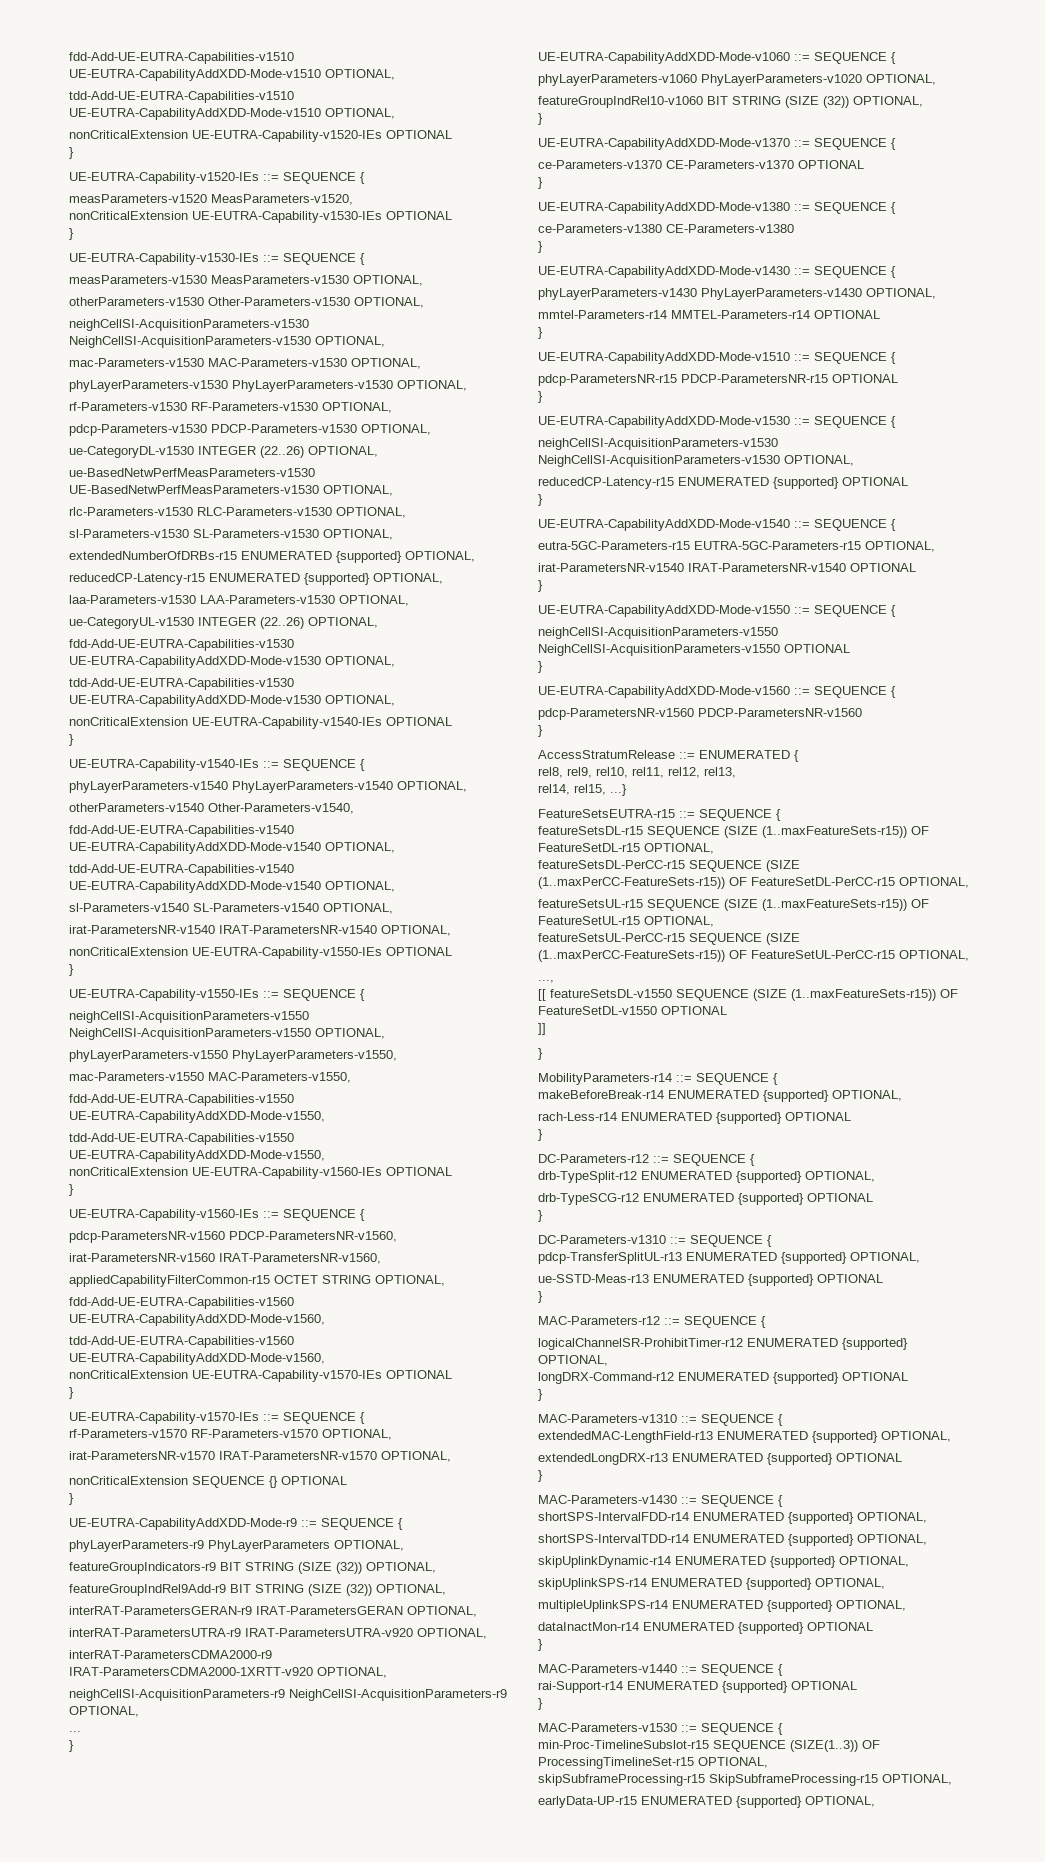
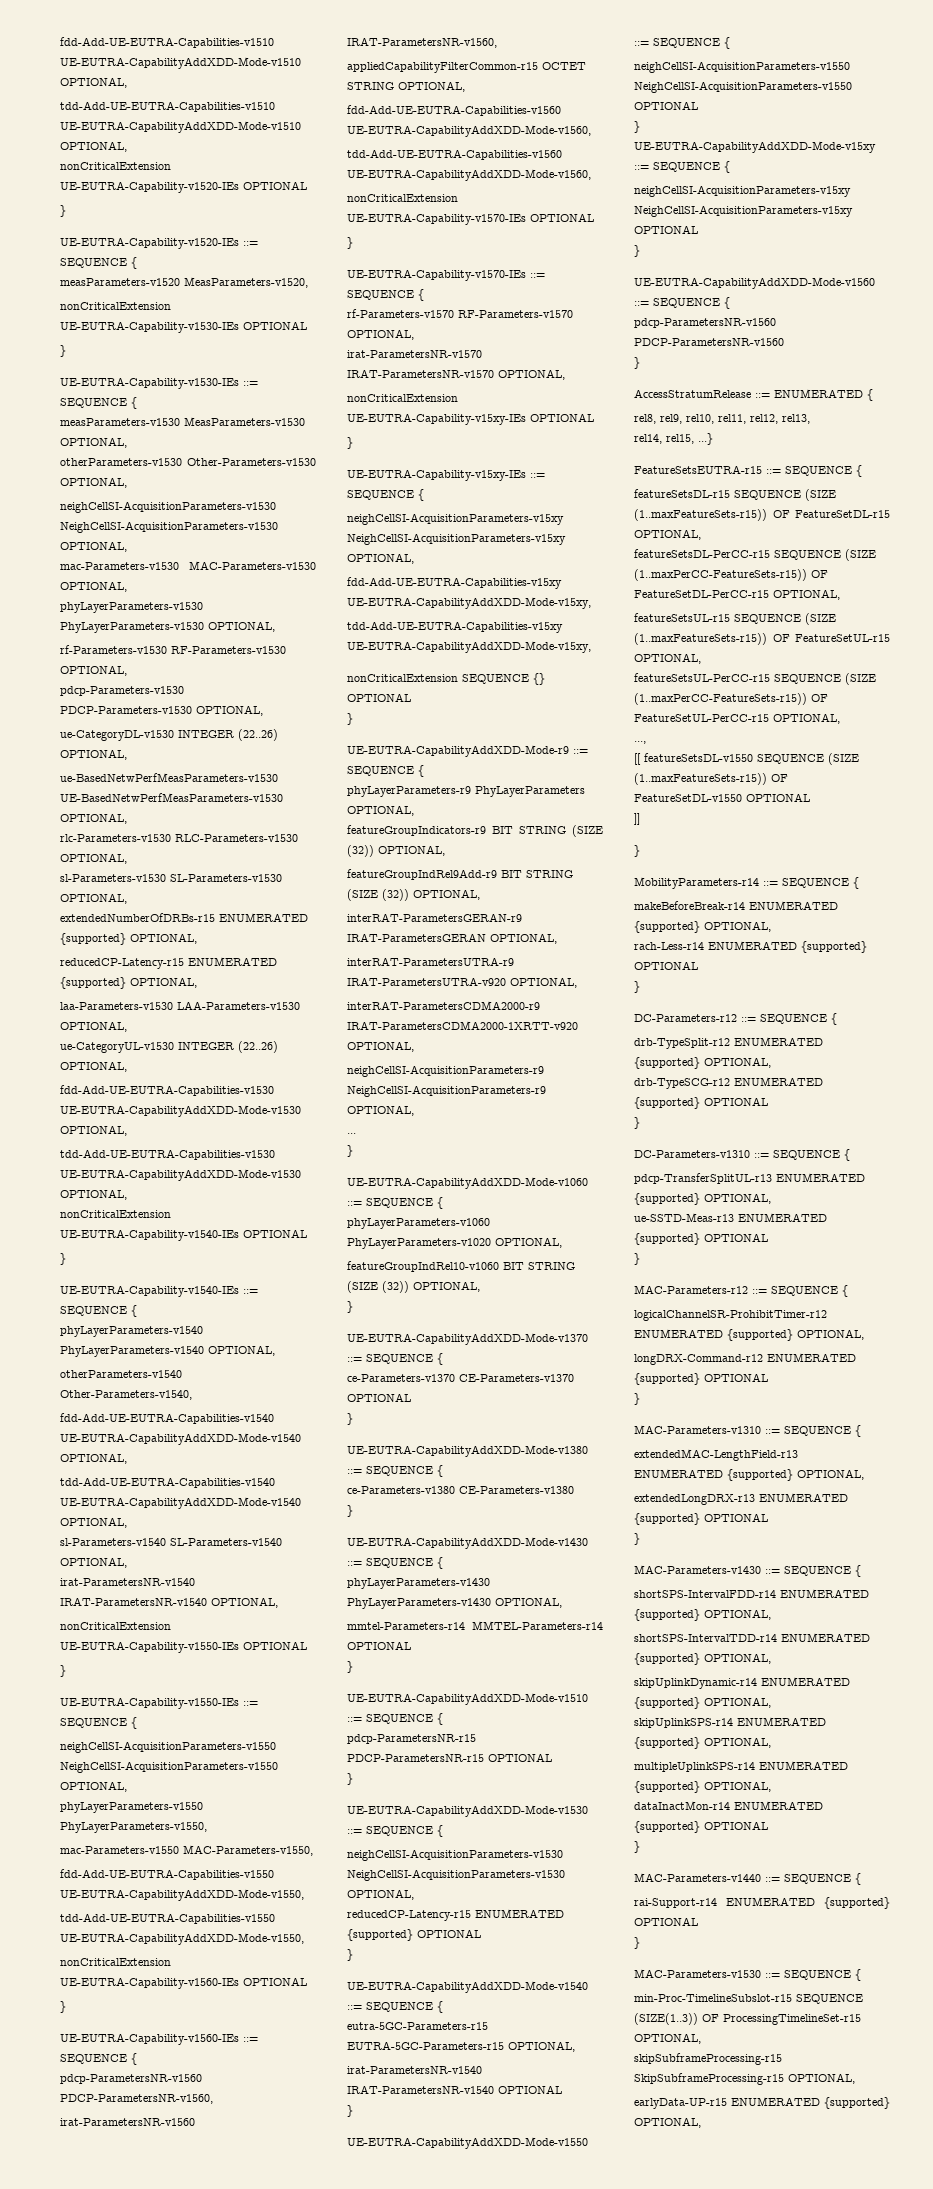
+ nonCriticalExtension UE-EUTRA-Capability-v15xy-IEs OPTIONAL
+ }
+ UE-EUTRA-Capability-v15xy-IEs ::= SEQUENCE {
+ neighCellSI-AcquisitionParameters-v15xy NeighCellSI-AcquisitionParameters-v15xy OPTIONAL,
+ fdd-Add-UE-EUTRA-Capabilities-v15xy UE-EUTRA-CapabilityAddXDD-Mode-v15xy,
+ tdd-Add-UE-EUTRA-Capabilities-v15xy UE-EUTRA-CapabilityAddXDD-Mode-v15xy,
+ UE-EUTRA-CapabilityAddXDD-Mode-v15xy ::= SEQUENCE {
+ neighCellSI-AcquisitionParameters-v15xy NeighCellSI-AcquisitionParameters-v15xy OPTIONAL
+ }

